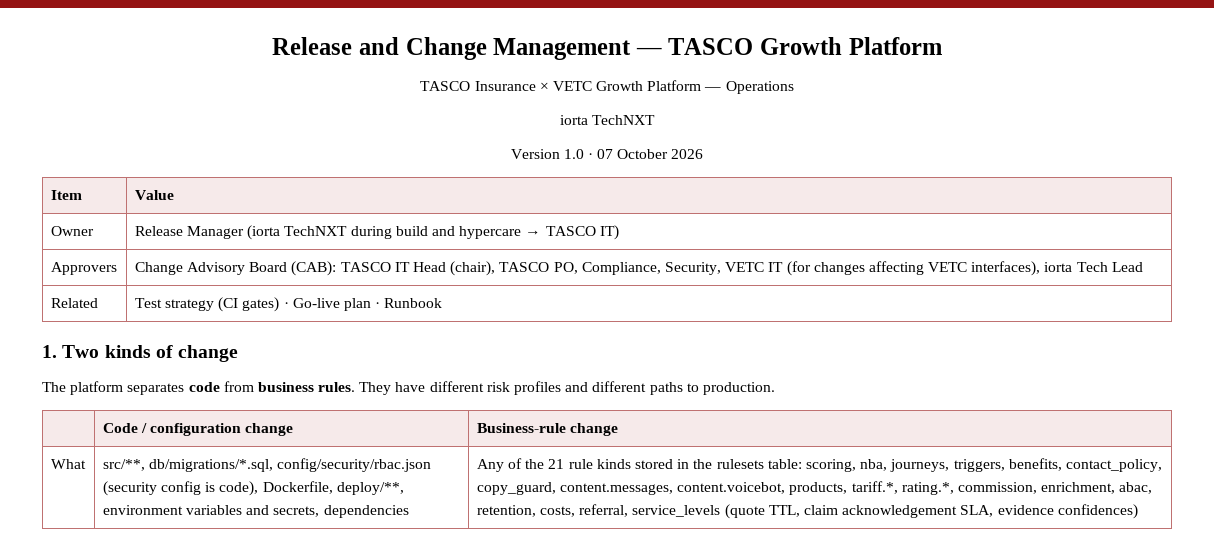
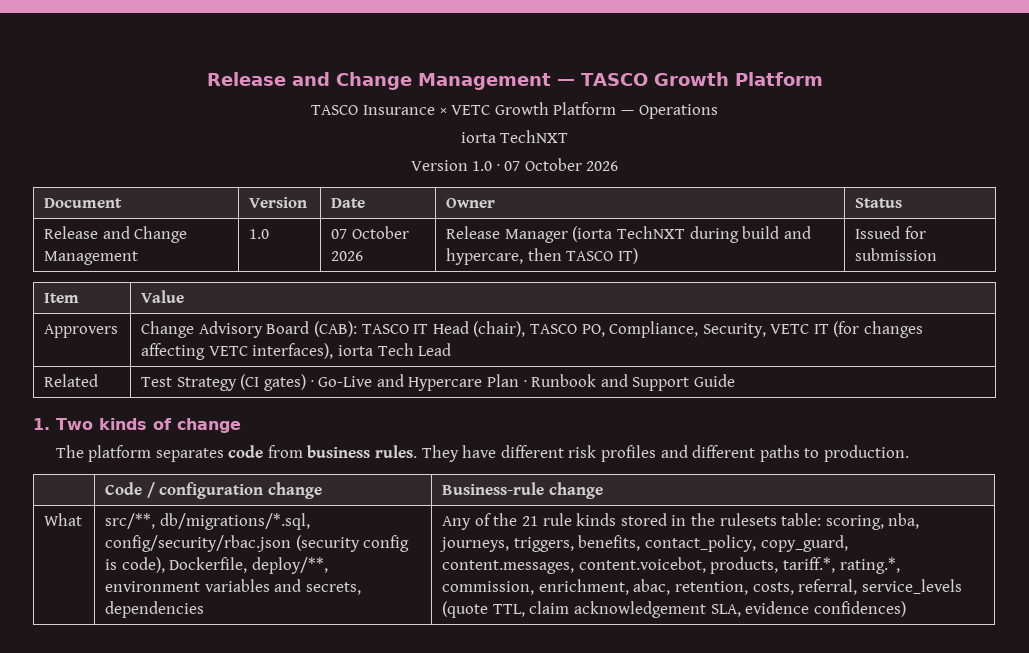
+ Document | Version | Date | Owner | Status
+ Release and Change Management | 1.0 | 07 October 2026 | Release Manager (iorta TechNXT during build and hypercare, then TASCO IT) | Issued for submission
  Item | Value
- Owner | Release Manager (iorta TechNXT during build and hypercare → TASCO IT)
- Related | Test strategy (CI gates) · Go-live plan · Runbook
+ Related | Test Strategy (CI gates) · Go-Live and Hypercare Plan · Runbook and Support Guide

